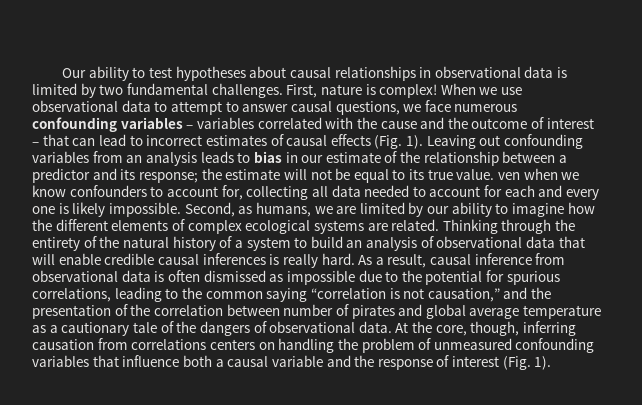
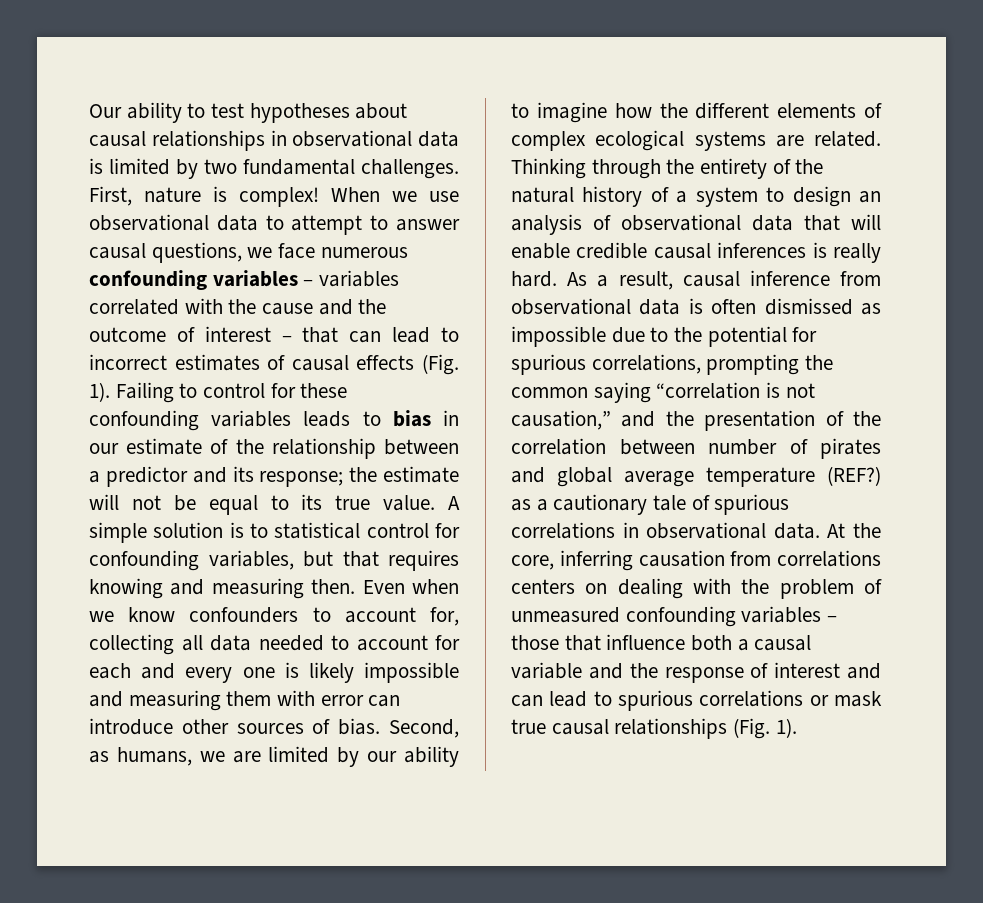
- Leaving out confounding variables from an analysis leads to bias in our estimate of the relationship between a predictor and its response; the estimate will not be equal to its true value. ven when we know confounders to account for, collecting all data needed to account for each and every one is likely impossible.
+ Failing to control for these confounding variables leads to bias in our estimate of the relationship between a predictor and its response; the estimate will not be equal to its true value. A simple solution is to statistical control for confounding variables, but that requires knowing and measuring then. Even when we know confounders to account for, collecting all data needed to account for each and every one is likely impossible and measuring them with error can introduce other sources of bias.
- Thinking through the entirety of the natural history of a system to build an analysis of observational data that will enable credible causal inferences is really hard.
+ Thinking through the entirety of the natural history of a system to design an analysis of observational data that will enable credible causal inferences is really hard.
- As a result, causal inference from observational data is often dismissed as impossible due to the potential for spurious correlations, leading to the common saying “correlation is not causation,” and the presentation of the correlation between number of pirates and global average temperature as a cautionary tale of the dangers of observational data.
+ As a result, causal inference from observational data is often dismissed as impossible due to the potential for spurious correlations, prompting the common saying “correlation is not causation,” and the presentation of the correlation between number of pirates and global average temperature (REF?) as a cautionary tale of spurious correlations in observational data.
- At the core, though, inferring causation from correlations centers on handling the problem of unmeasured confounding variables that influence both a causal variable and the response of interest (Fig. 1).
+ At the core, inferring causation from correlations centers on dealing with the problem of unmeasured confounding variables – those that influence both a causal variable and the response of interest and can lead to spurious correlations or mask true causal relationships (Fig. 1).

